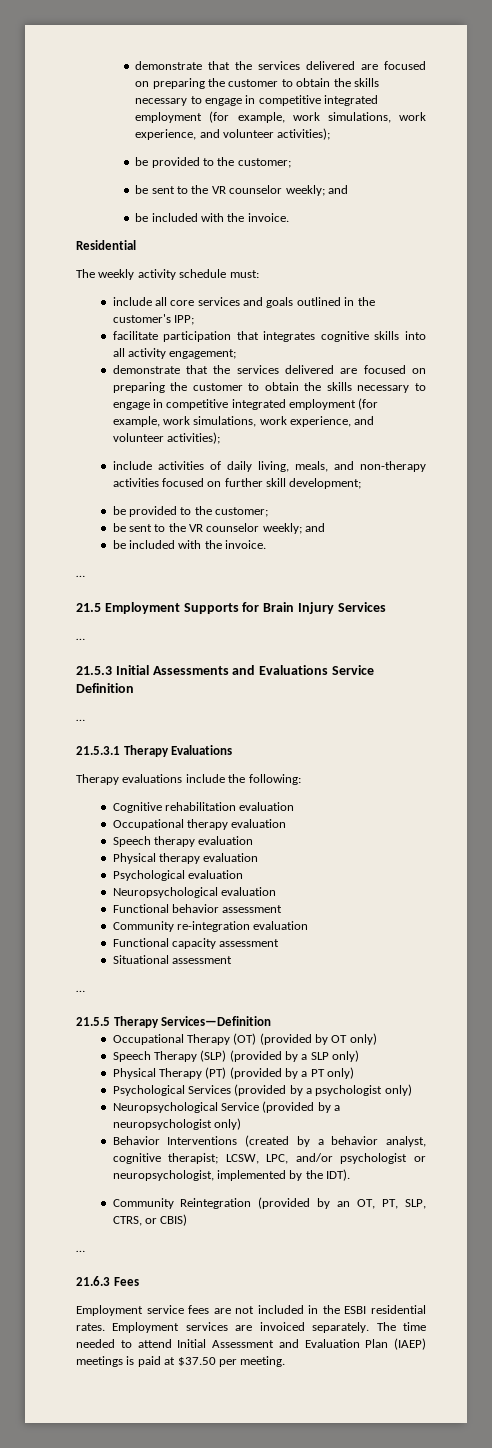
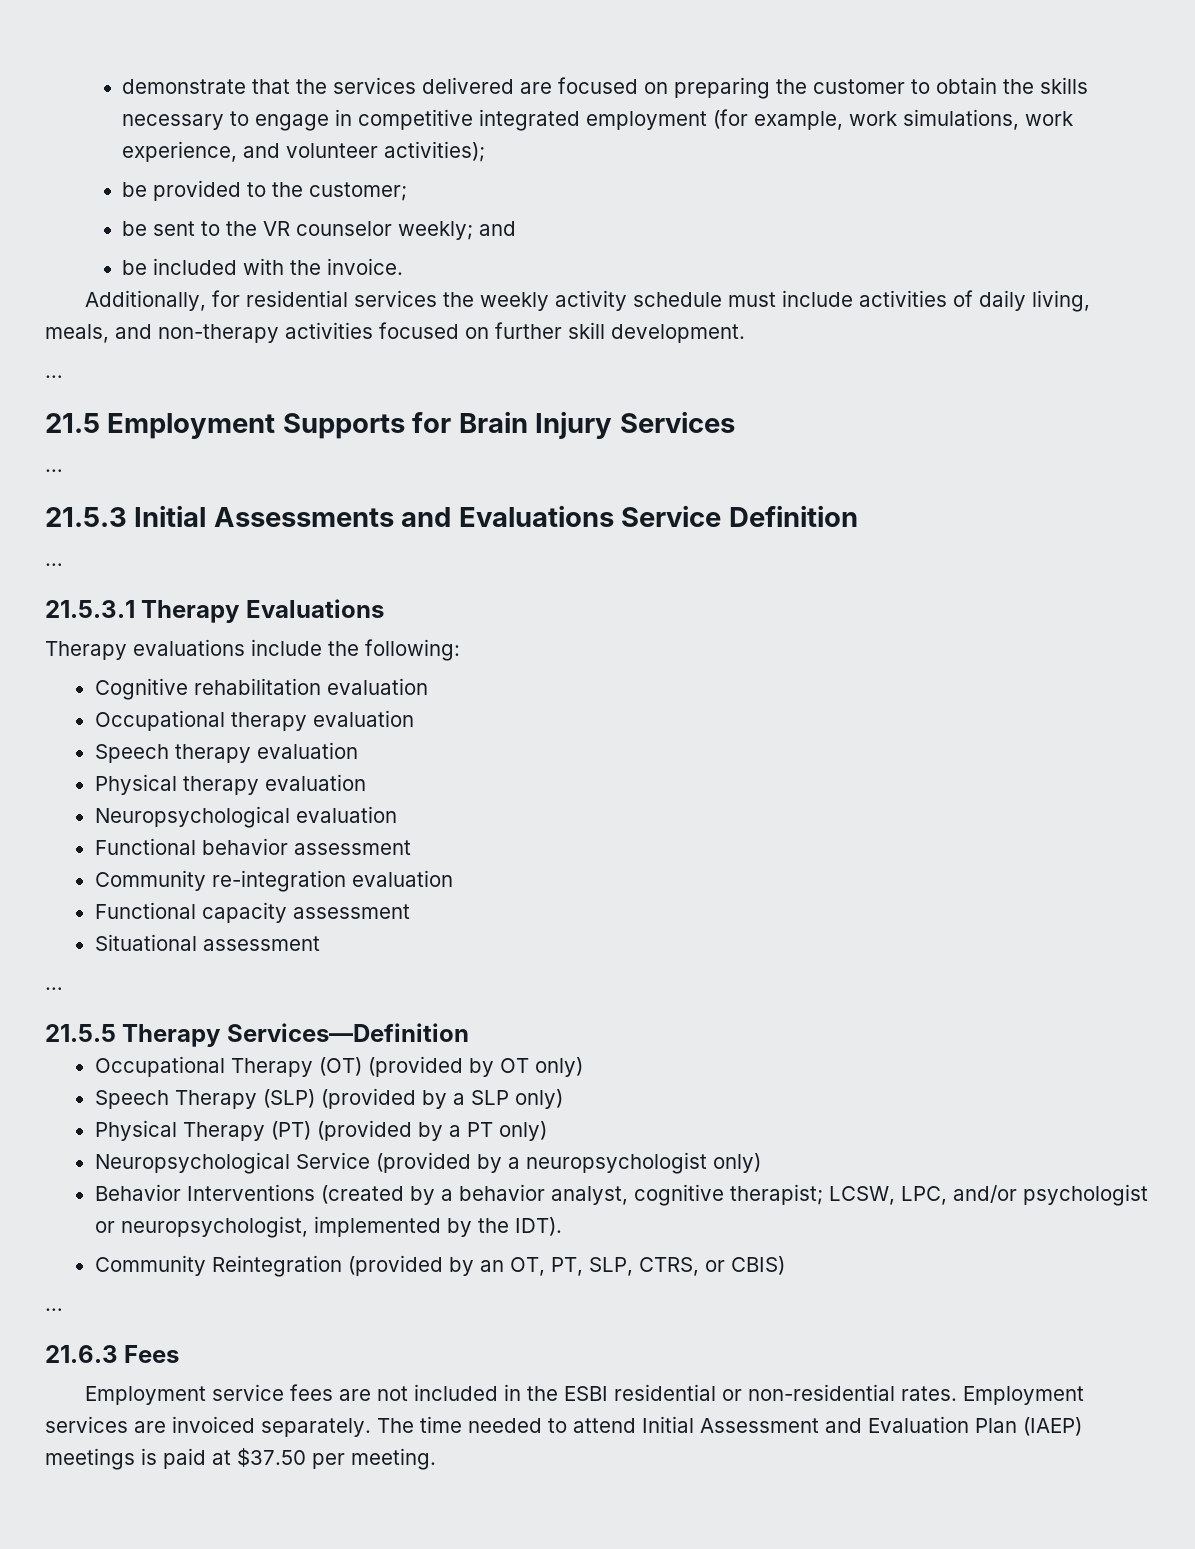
- Residential
- The weekly activity schedule must:
- include all core services and goals outlined in the customer's IPP;
- facilitate participation that integrates cognitive skills into all activity engagement;
- demonstrate that the services delivered are focused on preparing the customer to obtain the skills necessary to engage in competitive integrated employment (for example, work simulations, work experience, and volunteer activities);
- include activities of daily living, meals, and non-therapy activities focused on further skill development;
- be provided to the customer;
- be sent to the VR counselor weekly; and
- be included with the invoice.
+ Additionally, for residential services the weekly activity schedule must include activities of daily living, meals, and non-therapy activities focused on further skill development.
- Psychological evaluation
- Psychological Services (provided by a psychologist only)
- Employment service fees are not included in the ESBI residential rates.
+ Employment service fees are not included in the ESBI residential or non-residential rates.

